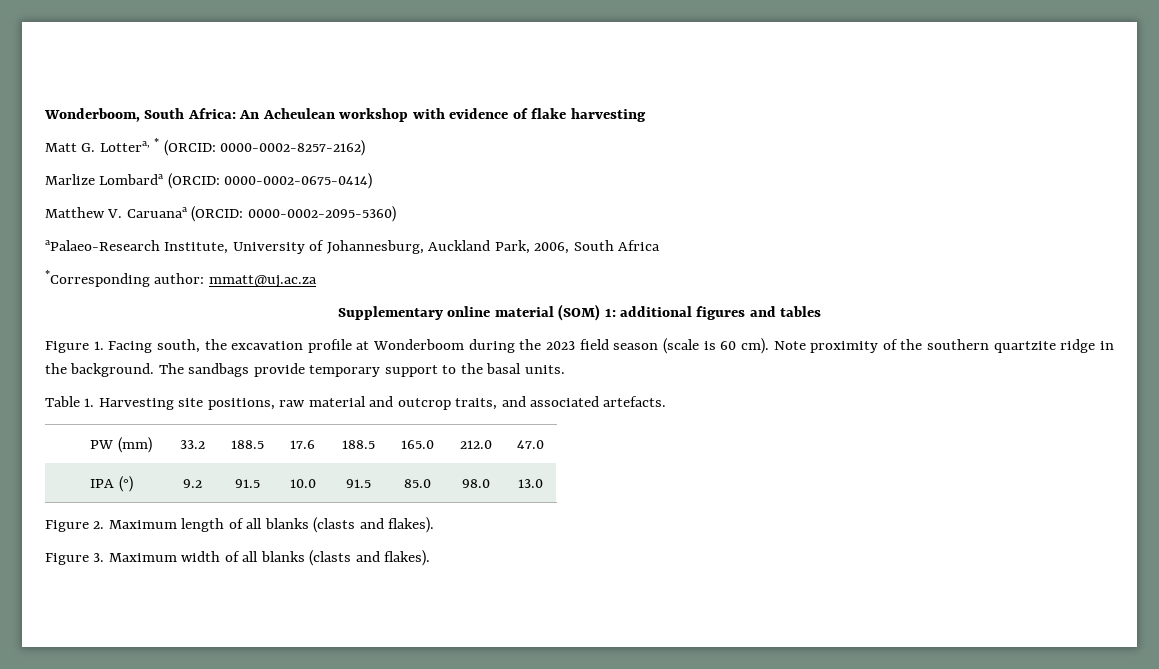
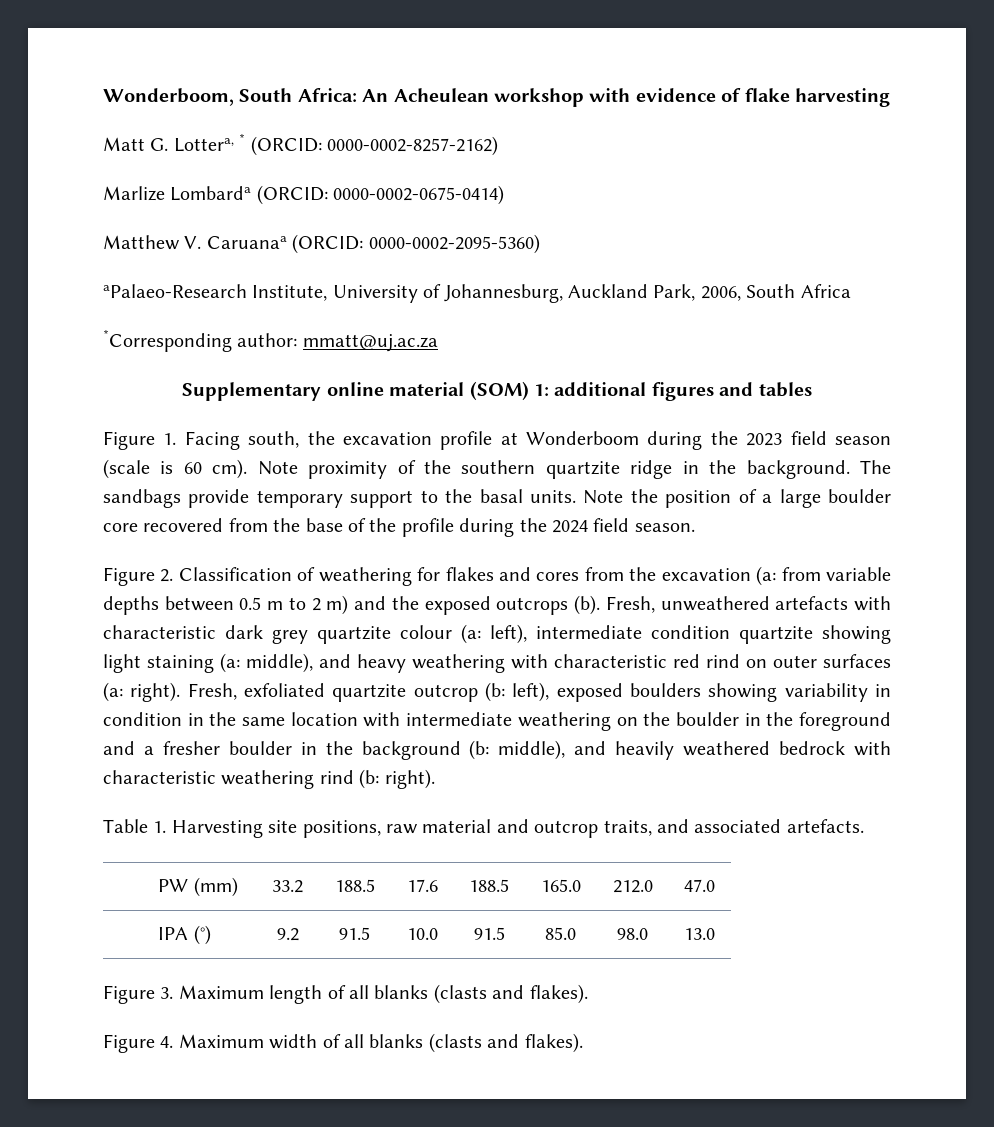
+ Note the position of a large boulder core recovered from the base of the profile during the 2024 field season.
+ Figure 2. Classification of weathering for flakes and cores from the excavation (a: from variable depths between 0.5 m to 2 m) and the exposed outcrops (b). Fresh, unweathered artefacts with characteristic dark grey quartzite colour (a: left), intermediate condition quartzite showing light staining (a: middle), and heavy weathering with characteristic red rind on outer surfaces (a: right). Fresh, exfoliated quartzite outcrop (b: left), exposed boulders showing variability in condition in the same location with intermediate weathering on the boulder in the foreground and a fresher boulder in the background (b: middle), and heavily weathered bedrock with characteristic weathering rind (b: right).
- Figure 2. Maximum length of all blanks (clasts and flakes).
+ Figure 3. Maximum length of all blanks (clasts and flakes).
- Figure 3. Maximum width of all blanks (clasts and flakes).
+ Figure 4. Maximum width of all blanks (clasts and flakes).

